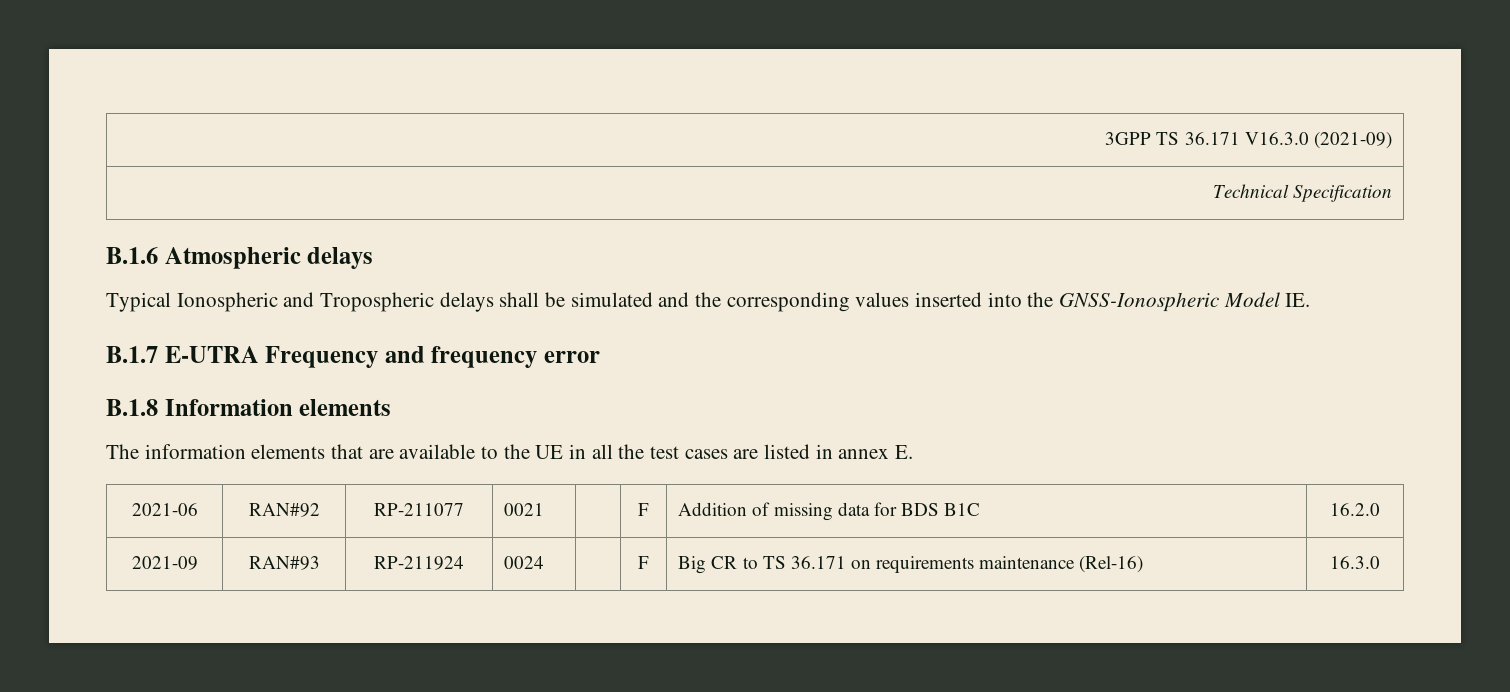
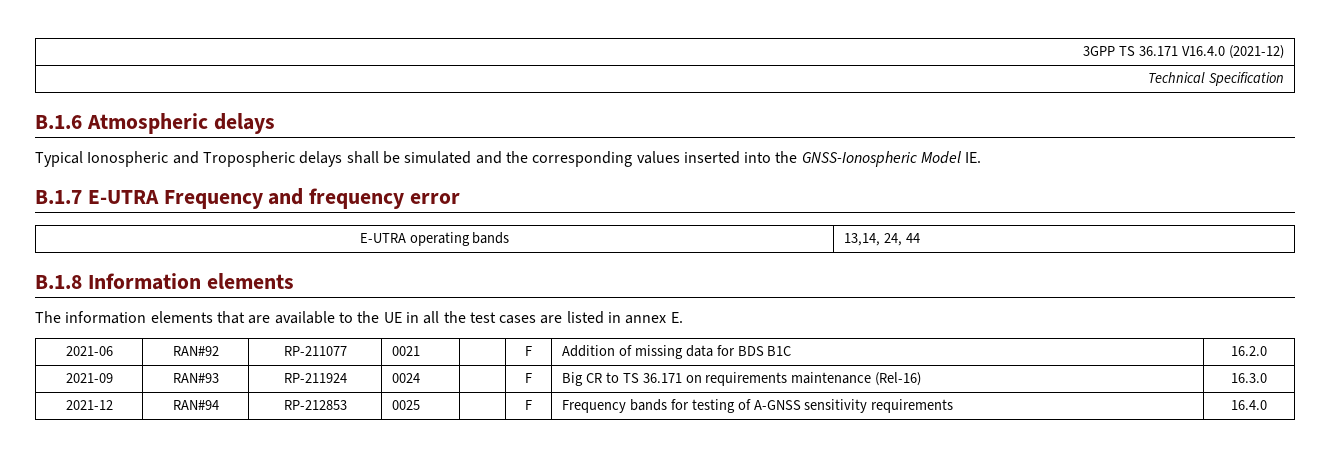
- 3GPP TS 36.171 V16.3.0 (2021-09)
+ 3GPP TS 36.171 V16.4.0 (2021-12)
+ E-UTRA operating bands | 13,14, 24, 44
+ 2021-12 | RAN#94 | RP-212853 | 0025 | | F | Frequency bands for testing of A-GNSS sensitivity requirements | 16.4.0

